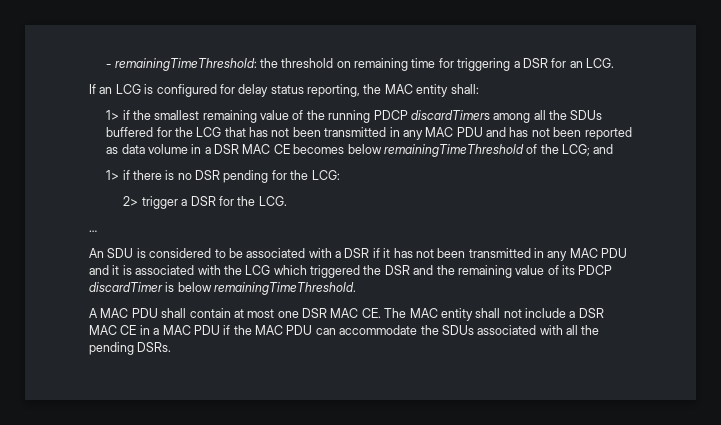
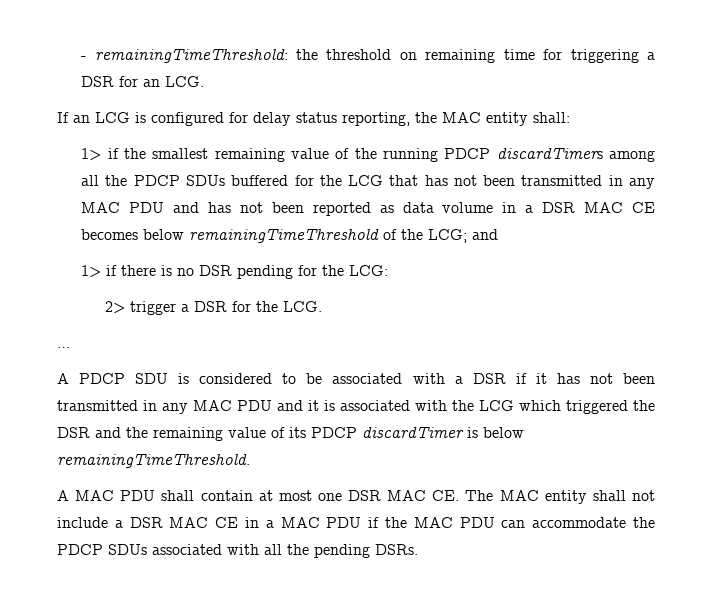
- 1> if the smallest remaining value of the running PDCP discardTimers among all the SDUs buffered for the LCG that has not been transmitted in any MAC PDU and has not been reported as data volume in a DSR MAC CE becomes below remainingTimeThreshold of the LCG; and
+ 1> if the smallest remaining value of the running PDCP discardTimers among all the PDCP SDUs buffered for the LCG that has not been transmitted in any MAC PDU and has not been reported as data volume in a DSR MAC CE becomes below remainingTimeThreshold of the LCG; and
- An SDU is considered to be associated with a DSR if it has not been transmitted in any MAC PDU and it is associated with the LCG which triggered the DSR and the remaining value of its PDCP discardTimer is below remainingTimeThreshold.
+ A PDCP SDU is considered to be associated with a DSR if it has not been transmitted in any MAC PDU and it is associated with the LCG which triggered the DSR and the remaining value of its PDCP discardTimer is below remainingTimeThreshold.
- A MAC PDU shall contain at most one DSR MAC CE. The MAC entity shall not include a DSR MAC CE in a MAC PDU if the MAC PDU can accommodate the SDUs associated with all the pending DSRs.
+ A MAC PDU shall contain at most one DSR MAC CE. The MAC entity shall not include a DSR MAC CE in a MAC PDU if the MAC PDU can accommodate the PDCP SDUs associated with all the pending DSRs.

